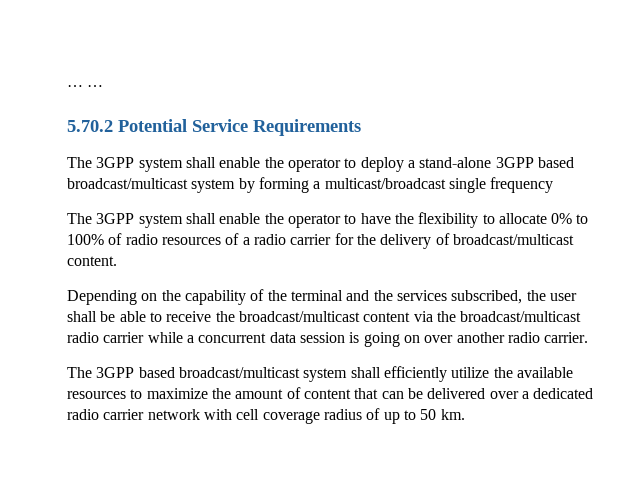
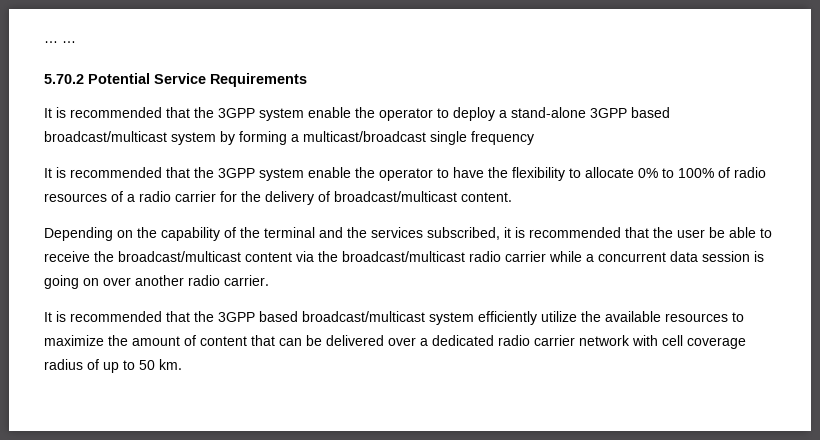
- The 3GPP system shall enable the operator to deploy a stand-alone 3GPP based broadcast/multicast system by forming a multicast/broadcast single frequency
+ It is recommended that the 3GPP system enable the operator to deploy a stand-alone 3GPP based broadcast/multicast system by forming a multicast/broadcast single frequency
- The 3GPP system shall enable the operator to have the flexibility to allocate 0% to 100% of radio resources of a radio carrier for the delivery of broadcast/multicast content.
+ It is recommended that the 3GPP system enable the operator to have the flexibility to allocate 0% to 100% of radio resources of a radio carrier for the delivery of broadcast/multicast content.
- Depending on the capability of the terminal and the services subscribed, the user shall be able to receive the broadcast/multicast content via the broadcast/multicast radio carrier while a concurrent data session is going on over another radio carrier.
+ Depending on the capability of the terminal and the services subscribed, it is recommended that the user be able to receive the broadcast/multicast content via the broadcast/multicast radio carrier while a concurrent data session is going on over another radio carrier.
- The 3GPP based broadcast/multicast system shall efficiently utilize the available resources to maximize the amount of content that can be delivered over a dedicated radio carrier network with cell coverage radius of up to 50 km.
+ It is recommended that the 3GPP based broadcast/multicast system efficiently utilize the available resources to maximize the amount of content that can be delivered over a dedicated radio carrier network with cell coverage radius of up to 50 km.

